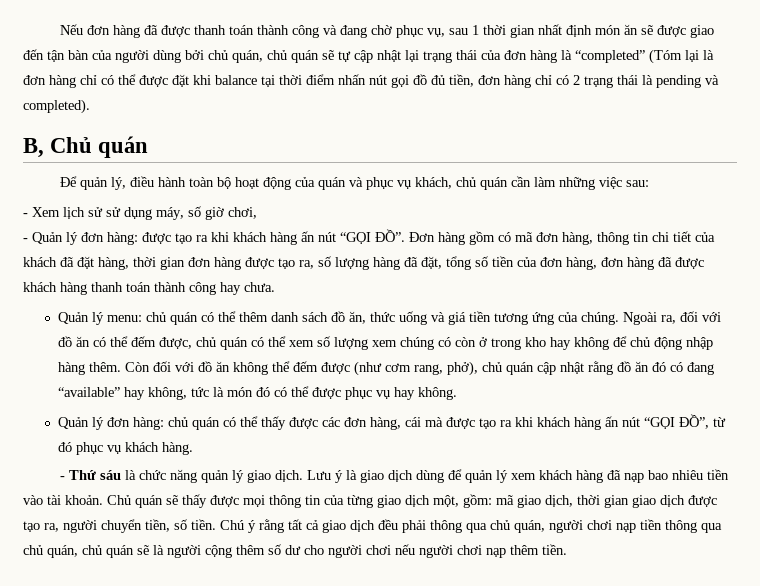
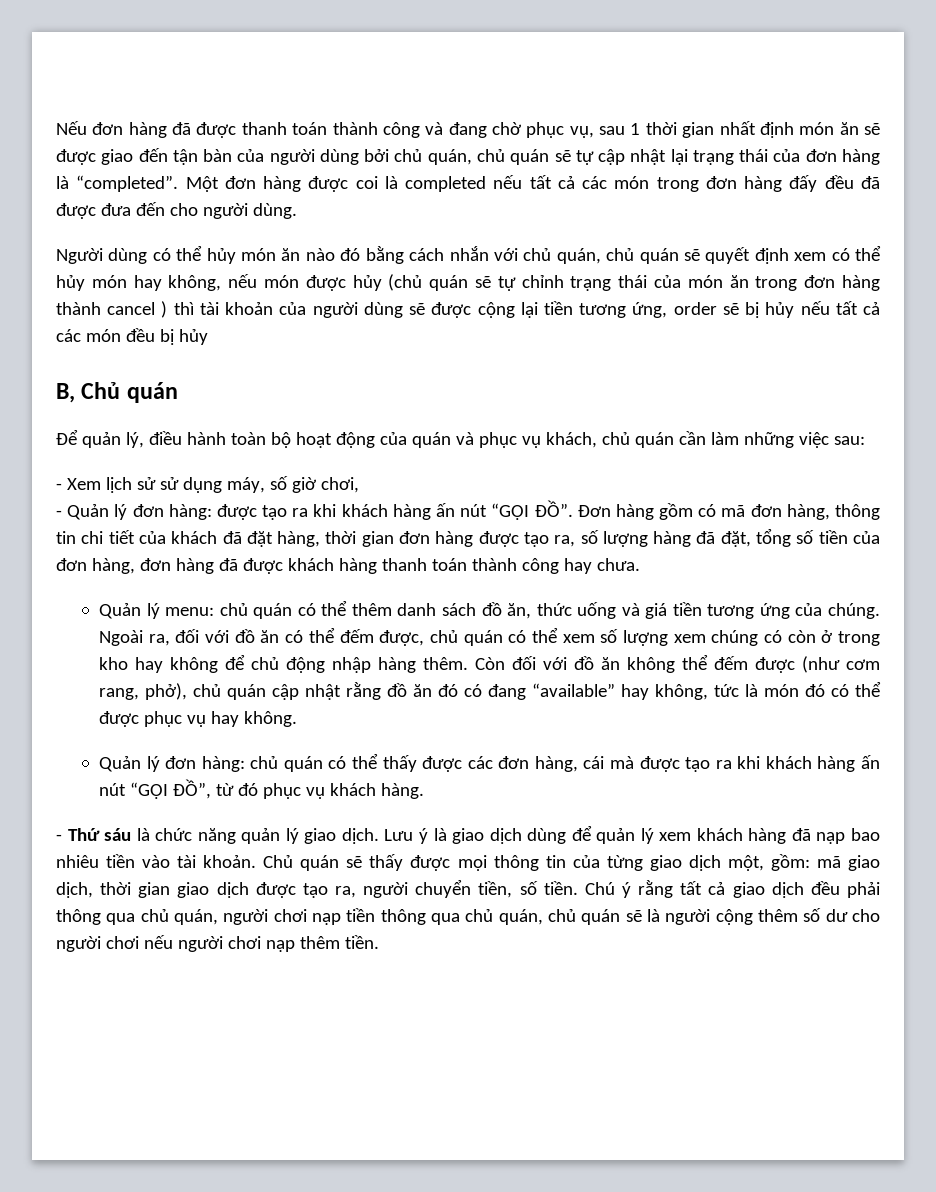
- Nếu đơn hàng đã được thanh toán thành công và đang chờ phục vụ, sau 1 thời gian nhất định món ăn sẽ được giao đến tận bàn của người dùng bởi chủ quán, chủ quán sẽ tự cập nhật lại trạng thái của đơn hàng là “completed” (Tóm lại là đơn hàng chỉ có thể được đặt khi balance tại thời điểm nhấn nút gọi đồ đủ tiền, đơn hàng chỉ có 2 trạng thái là pending và completed).
+ Nếu đơn hàng đã được thanh toán thành công và đang chờ phục vụ, sau 1 thời gian nhất định món ăn sẽ được giao đến tận bàn của người dùng bởi chủ quán, chủ quán sẽ tự cập nhật lại trạng thái của đơn hàng là “completed”. Một đơn hàng được coi là completed nếu tất cả các món trong đơn hàng đấy đều đã được đưa đến cho người dùng.
+ Người dùng có thể hủy món ăn nào đó bằng cách nhắn với chủ quán, chủ quán sẽ quyết định xem có thể hủy món hay không, nếu món được hủy (chủ quán sẽ tự chỉnh trạng thái của món ăn trong đơn hàng thành cancel ) thì tài khoản của người dùng sẽ được cộng lại tiền tương ứng, order sẽ bị hủy nếu tất cả các món đều bị hủy

